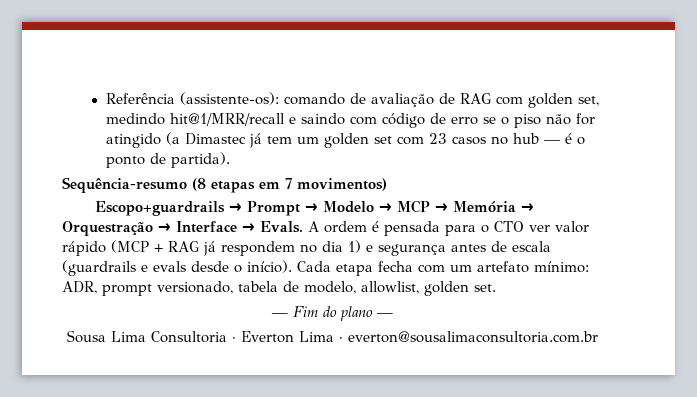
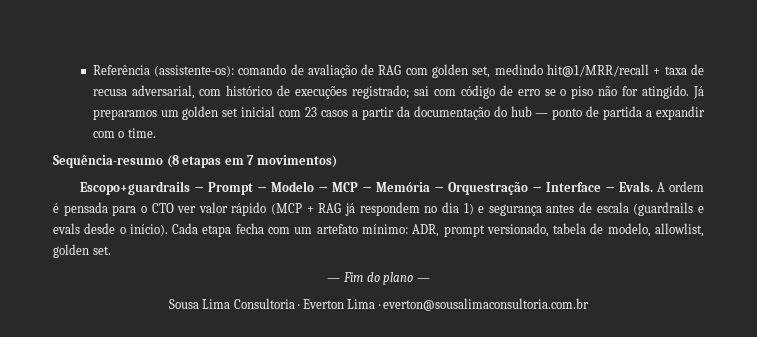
- Referência (assistente-os): comando de avaliação de RAG com golden set, medindo hit@1/MRR/recall e saindo com código de erro se o piso não for atingido (a Dimastec já tem um golden set com 23 casos no hub — é o ponto de partida).
+ Referência (assistente-os): comando de avaliação de RAG com golden set, medindo hit@1/MRR/recall + taxa de recusa adversarial, com histórico de execuções registrado; sai com código de erro se o piso não for atingido. Já preparamos um golden set inicial com 23 casos a partir da documentação do hub — ponto de partida a expandir com o time.

